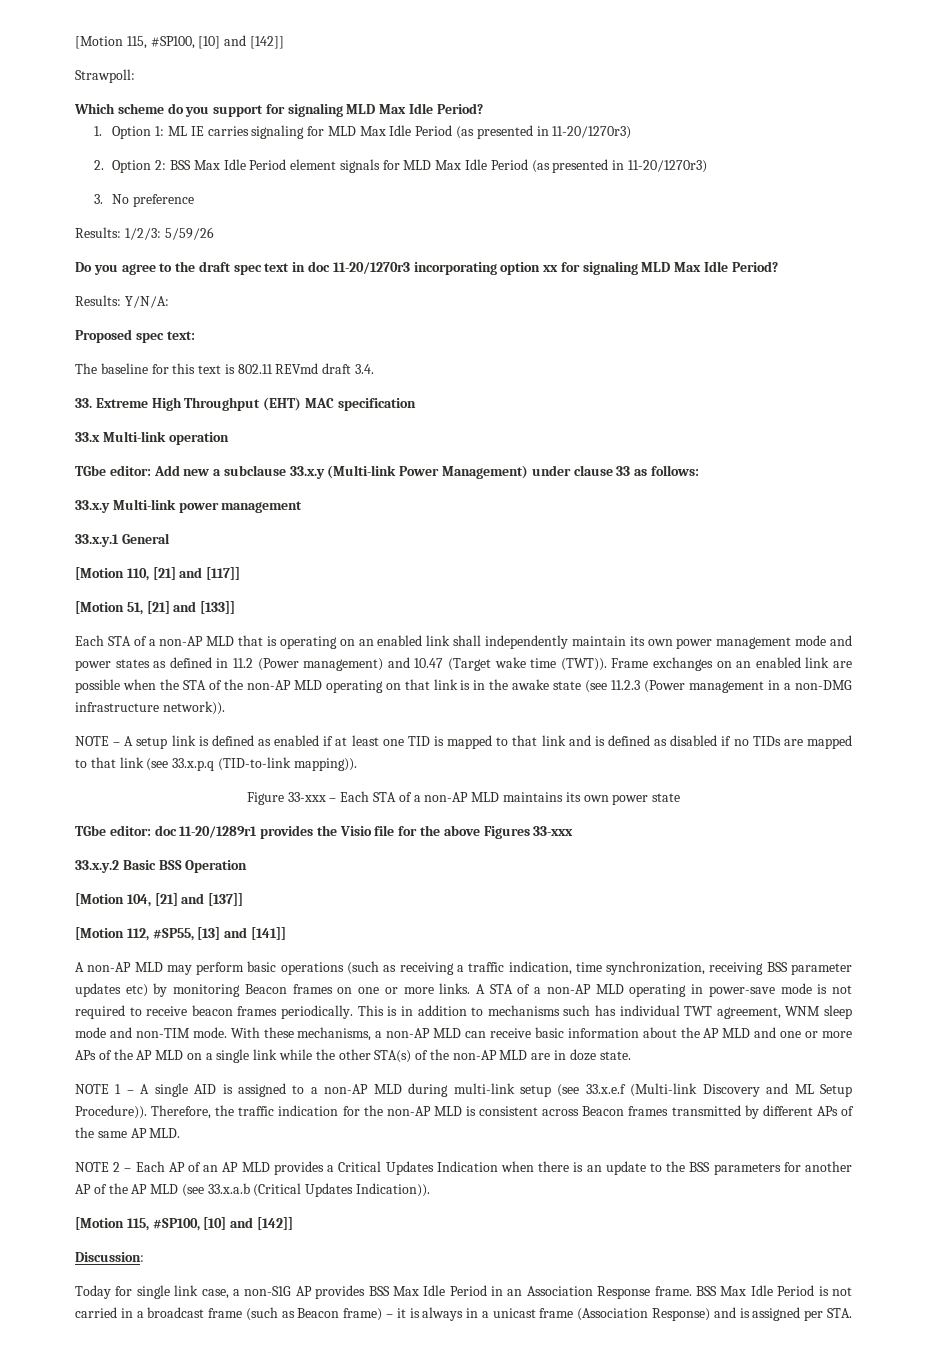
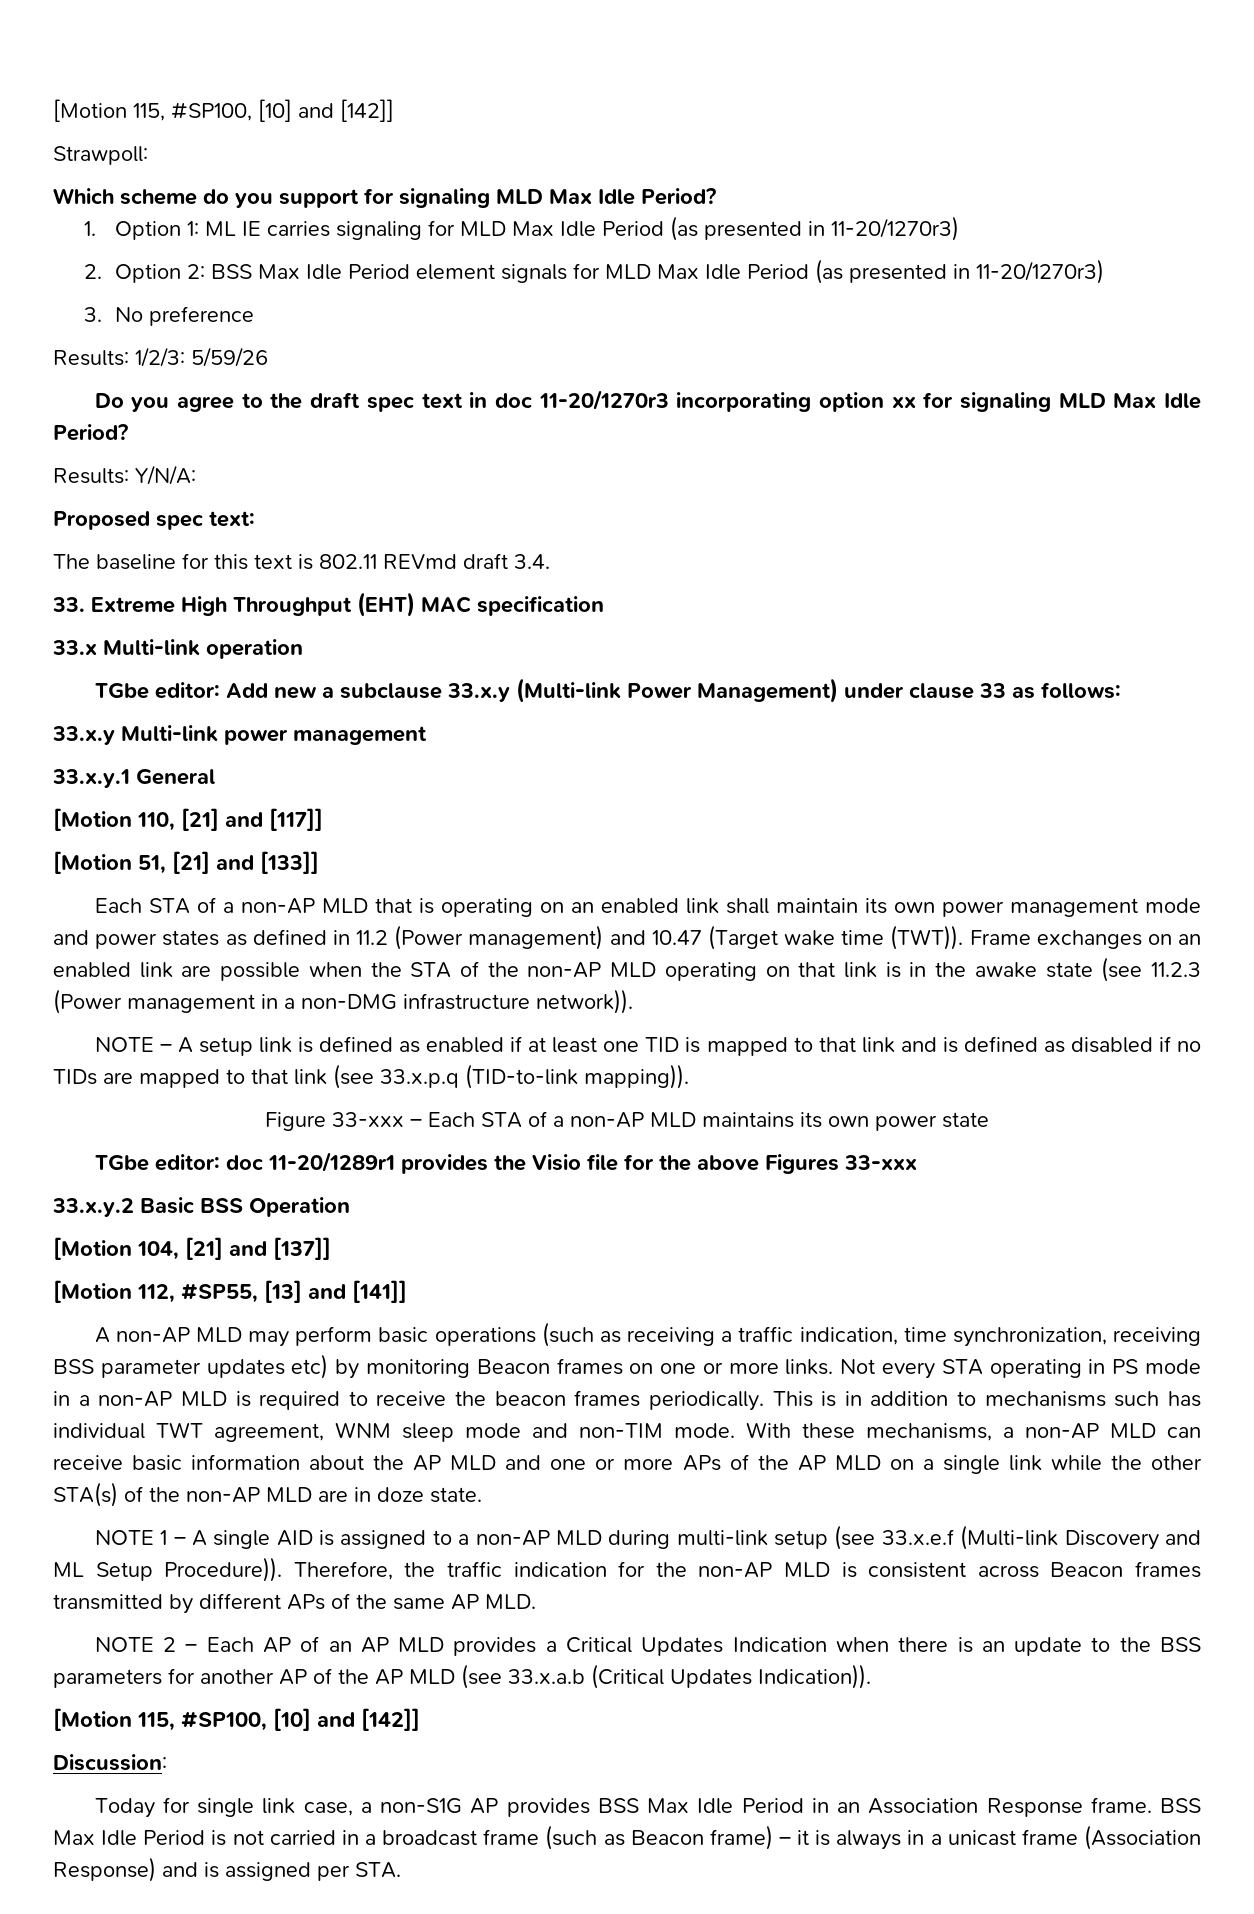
- Each STA of a non-AP MLD that is operating on an enabled link shall independently maintain its own power management mode and power states as defined in 11.2 (Power management) and 10.47 (Target wake time (TWT)).
+ Each STA of a non-AP MLD that is operating on an enabled link shall maintain its own power management mode and power states as defined in 11.2 (Power management) and 10.47 (Target wake time (TWT)).
- A STA of a non-AP MLD operating in power-save mode is not required to receive beacon frames periodically.
+ Not every STA operating in PS mode in a non-AP MLD is required to receive the beacon frames periodically.

